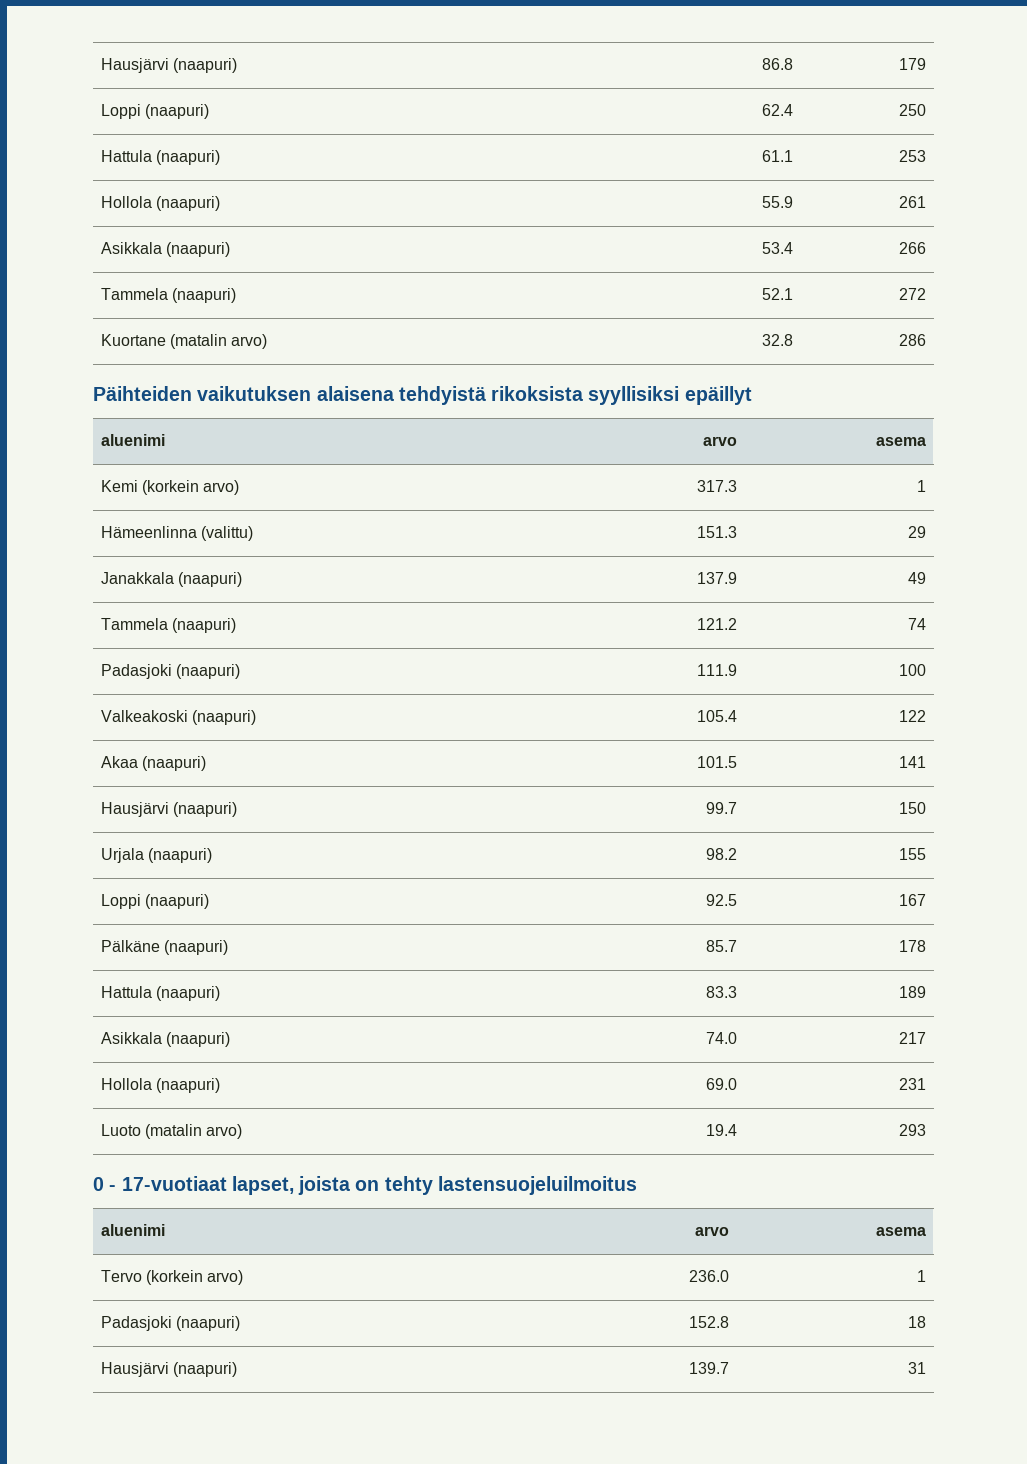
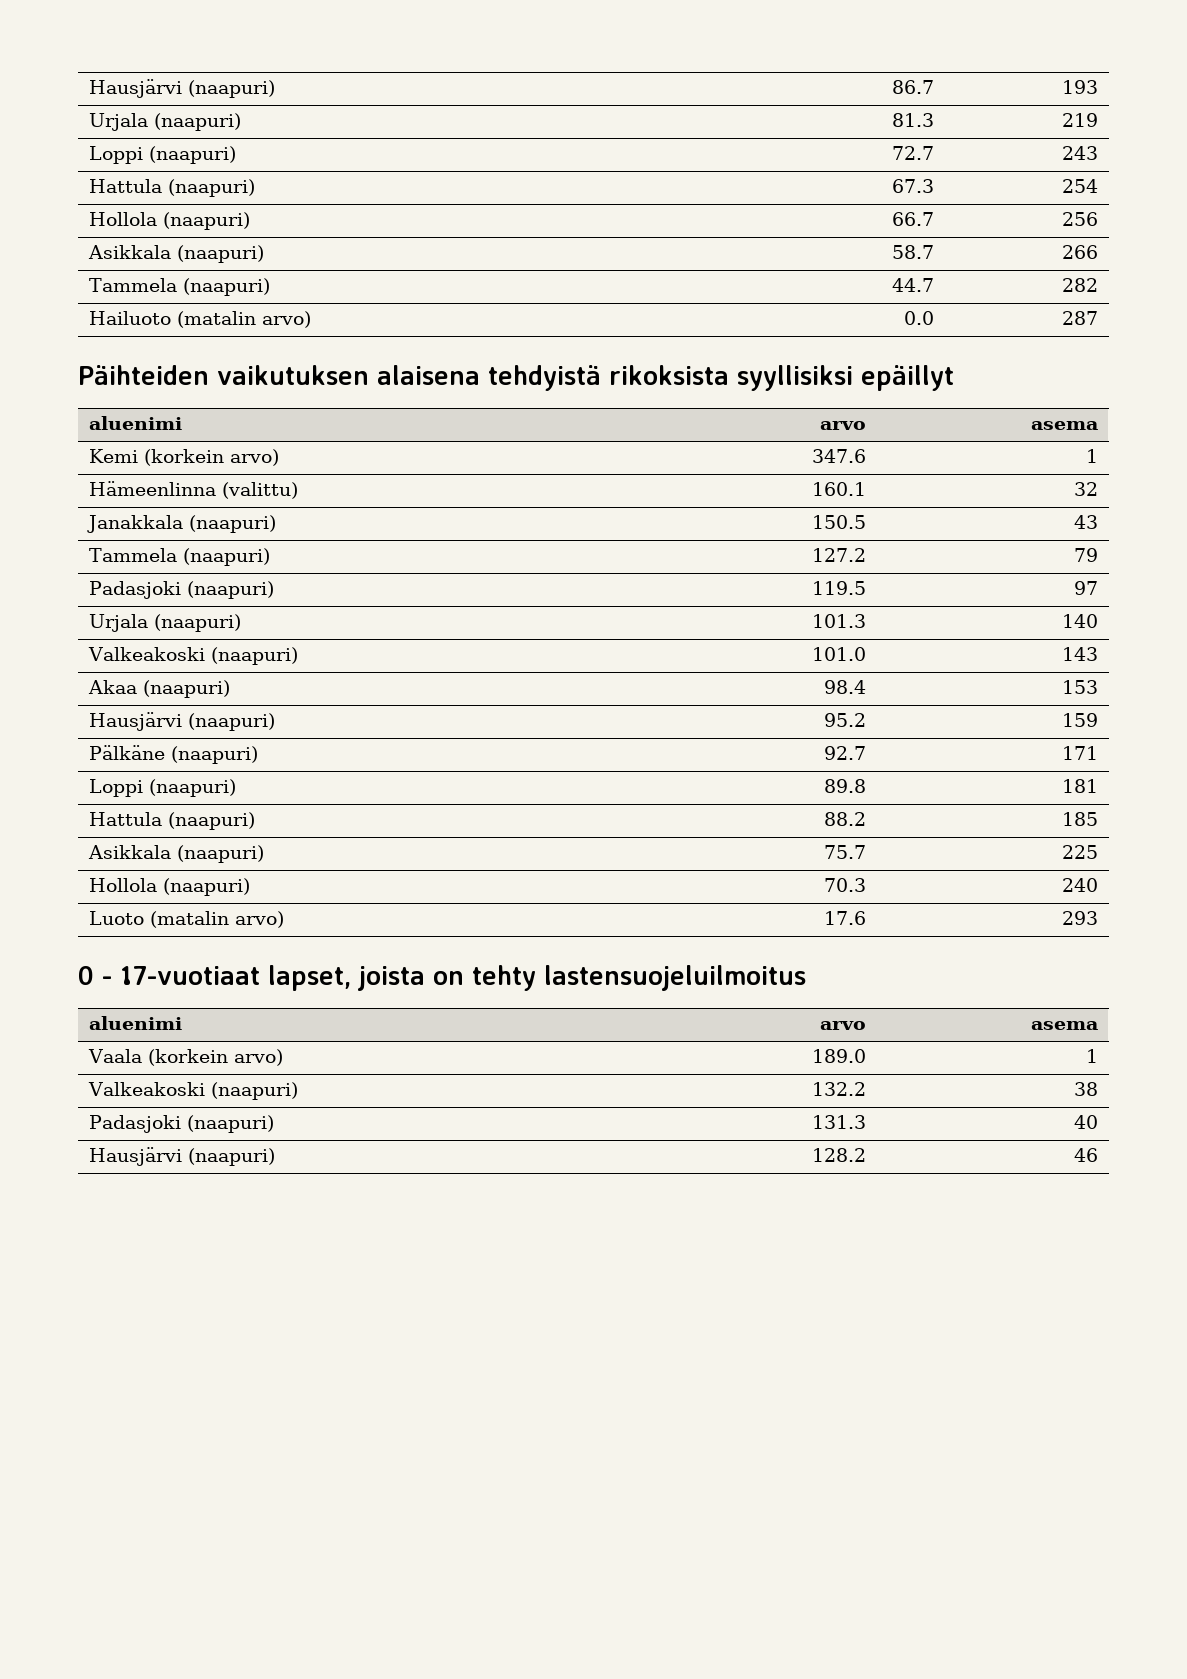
- Hausjärvi (naapuri) | 86.8 | 179
- Loppi (naapuri) | 62.4 | 250
- Hattula (naapuri) | 61.1 | 253
- Hollola (naapuri) | 55.9 | 261
- Asikkala (naapuri) | 53.4 | 266
+ Hausjärvi (naapuri) | 86.7 | 193
+ Urjala (naapuri) | 81.3 | 219
+ Loppi (naapuri) | 72.7 | 243
+ Hattula (naapuri) | 67.3 | 254
+ Hollola (naapuri) | 66.7 | 256
+ Asikkala (naapuri) | 58.7 | 266
- Tammela (naapuri) | 52.1 | 272
- Kuortane (matalin arvo) | 32.8 | 286
+ Tammela (naapuri) | 44.7 | 282
+ Hailuoto (matalin arvo) | 0.0 | 287
- Kemi (korkein arvo) | 317.3 | 1
+ Kemi (korkein arvo) | 347.6 | 1
- Hämeenlinna (valittu) | 151.3 | 29
+ Hämeenlinna (valittu) | 160.1 | 32
- Janakkala (naapuri) | 137.9 | 49
- Tammela (naapuri) | 121.2 | 74
- Padasjoki (naapuri) | 111.9 | 100
- Valkeakoski (naapuri) | 105.4 | 122
+ Janakkala (naapuri) | 150.5 | 43
+ Tammela (naapuri) | 127.2 | 79
+ Padasjoki (naapuri) | 119.5 | 97
+ Urjala (naapuri) | 101.3 | 140
+ Valkeakoski (naapuri) | 101.0 | 143
- Akaa (naapuri) | 101.5 | 141
- Hausjärvi (naapuri) | 99.7 | 150
- Urjala (naapuri) | 98.2 | 155
- Loppi (naapuri) | 92.5 | 167
- Pälkäne (naapuri) | 85.7 | 178
- Hattula (naapuri) | 83.3 | 189
- Asikkala (naapuri) | 74.0 | 217
- Hollola (naapuri) | 69.0 | 231
+ Akaa (naapuri) | 98.4 | 153
+ Hausjärvi (naapuri) | 95.2 | 159
+ Pälkäne (naapuri) | 92.7 | 171
+ Loppi (naapuri) | 89.8 | 181
+ Hattula (naapuri) | 88.2 | 185
+ Asikkala (naapuri) | 75.7 | 225
+ Hollola (naapuri) | 70.3 | 240
- Luoto (matalin arvo) | 19.4 | 293
+ Luoto (matalin arvo) | 17.6 | 293
- Tervo (korkein arvo) | 236.0 | 1
- Padasjoki (naapuri) | 152.8 | 18
- Hausjärvi (naapuri) | 139.7 | 31
+ Vaala (korkein arvo) | 189.0 | 1
+ Valkeakoski (naapuri) | 132.2 | 38
+ Padasjoki (naapuri) | 131.3 | 40
+ Hausjärvi (naapuri) | 128.2 | 46

